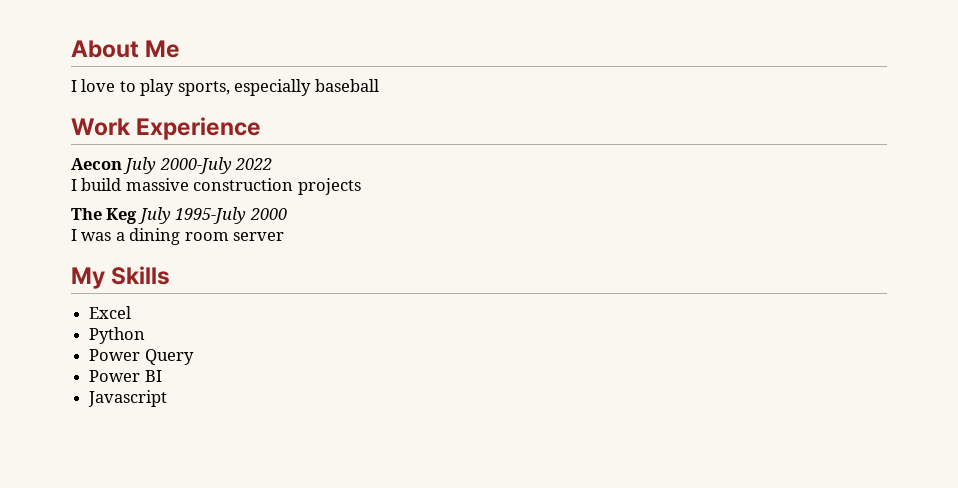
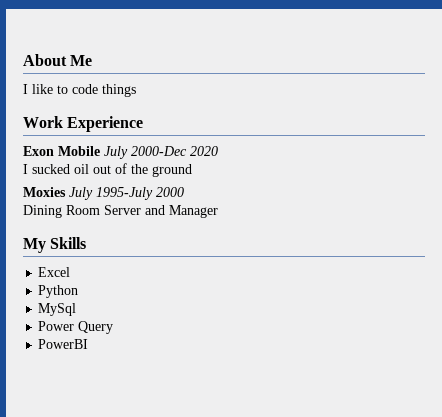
- I love to play sports, especially baseball
+ I like to code things
  Work Experience
- Aecon July 2000-July 2022
- I build massive construction projects
- The Keg July 1995-July 2000
- I was a dining room server
+ Exon Mobile July 2000-Dec 2020
+ I sucked oil out of the ground
+ Moxies July 1995-July 2000
+ Dining Room Server and Manager
+ MySql
- Power BI
- Javascript
+ PowerBI

